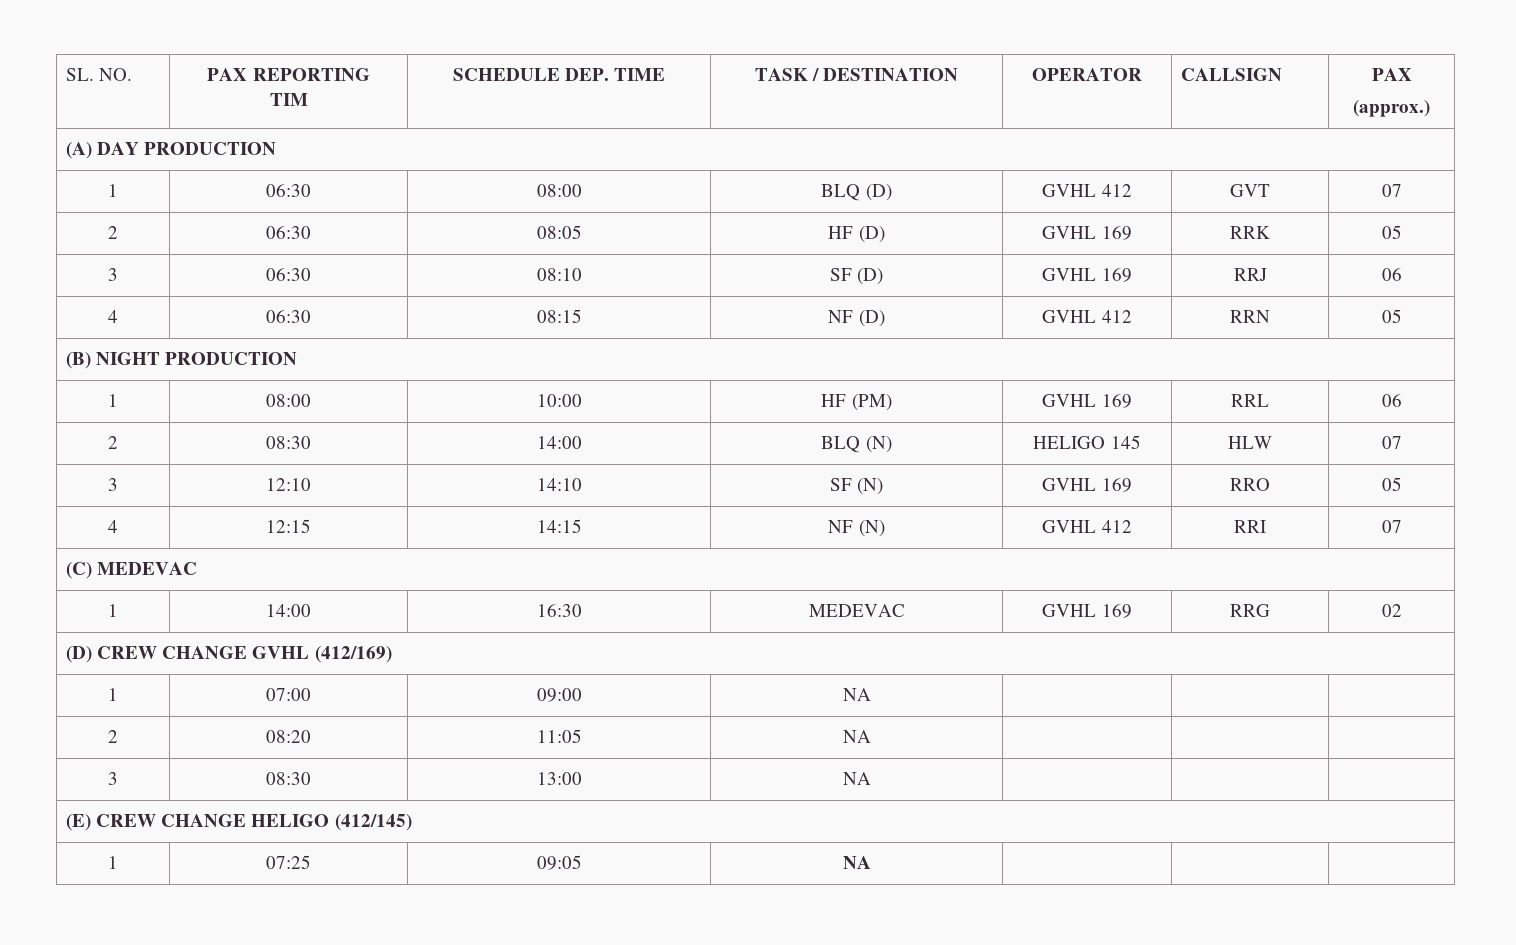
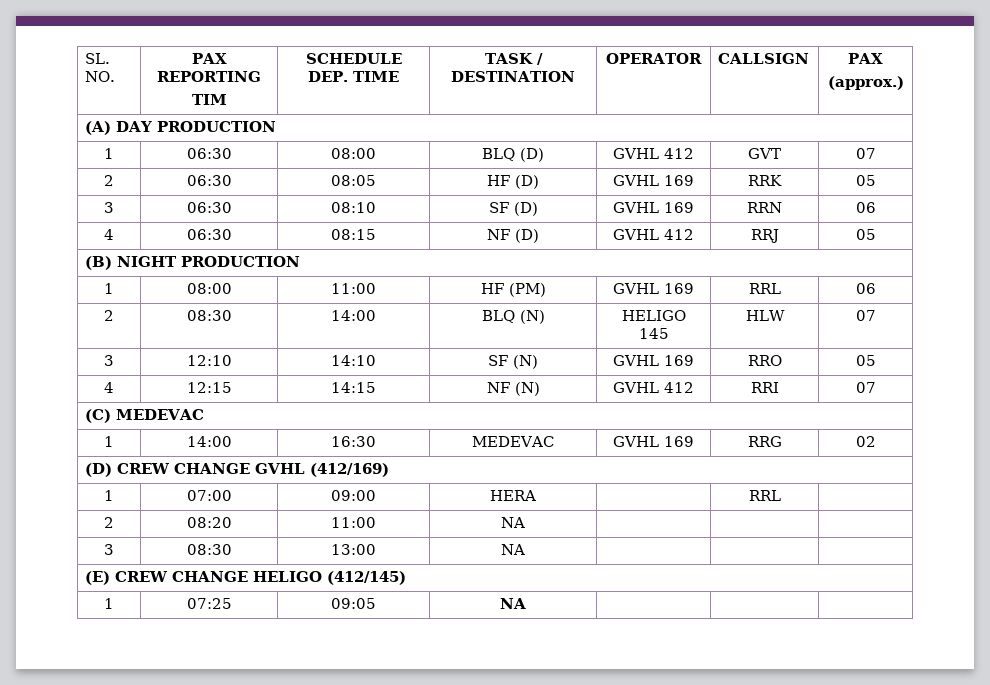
- 3 | 06:30 | 08:10 | SF (D) | GVHL 169 | RRJ | 06
+ 3 | 06:30 | 08:10 | SF (D) | GVHL 169 | RRN | 06
- 4 | 06:30 | 08:15 | NF (D) | GVHL 412 | RRN | 05
+ 4 | 06:30 | 08:15 | NF (D) | GVHL 412 | RRJ | 05
- 1 | 08:00 | 10:00 | HF (PM) | GVHL 169 | RRL | 06
+ 1 | 08:00 | 11:00 | HF (PM) | GVHL 169 | RRL | 06
- 1 | 07:00 | 09:00 | NA | | |
+ 1 | 07:00 | 09:00 | HERA | | RRL |
- 2 | 08:20 | 11:05 | NA | | |
+ 2 | 08:20 | 11:00 | NA | | |

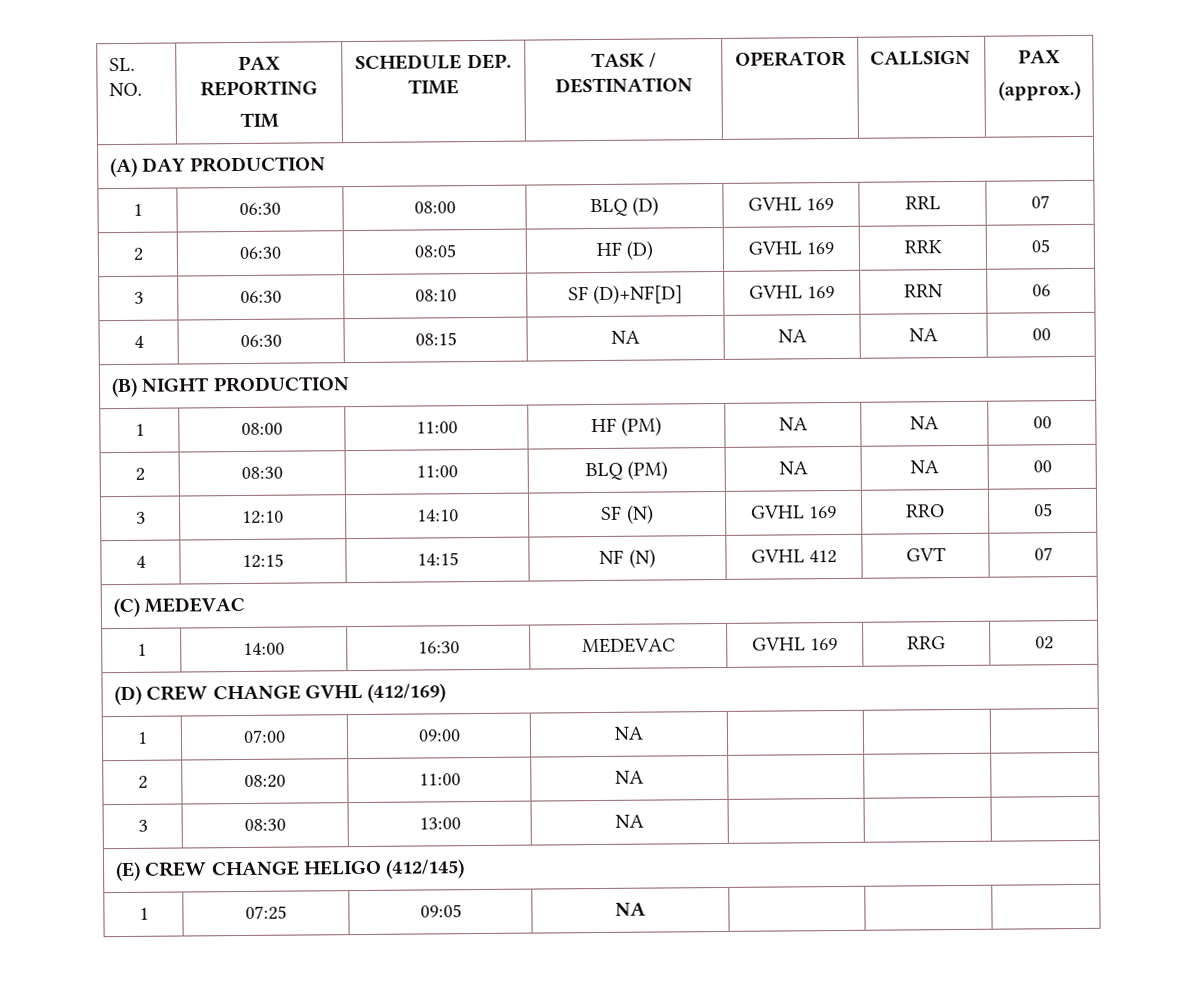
- 1 | 06:30 | 08:00 | BLQ (D) | GVHL 412 | GVT | 07
+ 1 | 06:30 | 08:00 | BLQ (D) | GVHL 169 | RRL | 07
- 3 | 06:30 | 08:10 | SF (D) | GVHL 169 | RRN | 06
+ 3 | 06:30 | 08:10 | SF (D)+NF[D] | GVHL 169 | RRN | 06
- 4 | 06:30 | 08:15 | NF (D) | GVHL 412 | RRJ | 05
+ 4 | 06:30 | 08:15 | NA | NA | NA | 00
- 1 | 08:00 | 11:00 | HF (PM) | GVHL 169 | RRL | 06
+ 1 | 08:00 | 11:00 | HF (PM) | NA | NA | 00
- 2 | 08:30 | 14:00 | BLQ (N) | HELIGO 145 | HLW | 07
+ 2 | 08:30 | 11:00 | BLQ (PM) | NA | NA | 00
- 4 | 12:15 | 14:15 | NF (N) | GVHL 412 | RRI | 07
+ 4 | 12:15 | 14:15 | NF (N) | GVHL 412 | GVT | 07
- 1 | 07:00 | 09:00 | HERA | | RRL |
+ 1 | 07:00 | 09:00 | NA | | |

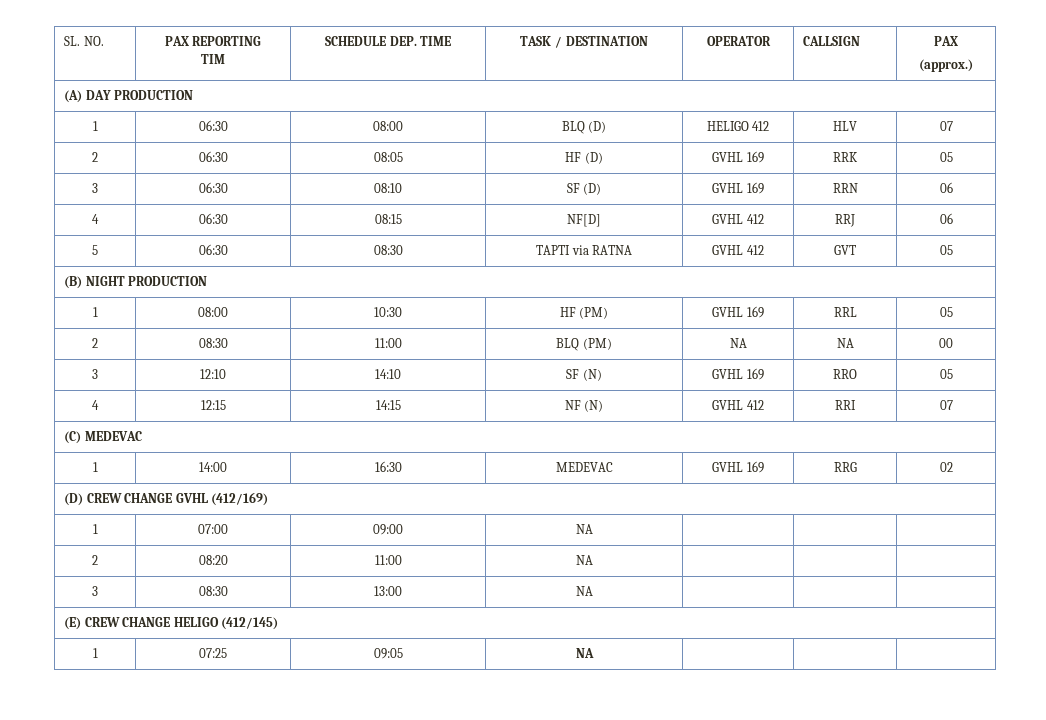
- 1 | 06:30 | 08:00 | BLQ (D) | GVHL 169 | RRL | 07
+ 1 | 06:30 | 08:00 | BLQ (D) | HELIGO 412 | HLV | 07
- 3 | 06:30 | 08:10 | SF (D)+NF[D] | GVHL 169 | RRN | 06
+ 3 | 06:30 | 08:10 | SF (D) | GVHL 169 | RRN | 06
- 4 | 06:30 | 08:15 | NA | NA | NA | 00
+ 4 | 06:30 | 08:15 | NF[D] | GVHL 412 | RRJ | 06
+ 5 | 06:30 | 08:30 | TAPTI via RATNA | GVHL 412 | GVT | 05
- 1 | 08:00 | 11:00 | HF (PM) | NA | NA | 00
+ 1 | 08:00 | 10:30 | HF (PM) | GVHL 169 | RRL | 05
- 4 | 12:15 | 14:15 | NF (N) | GVHL 412 | GVT | 07
+ 4 | 12:15 | 14:15 | NF (N) | GVHL 412 | RRI | 07

